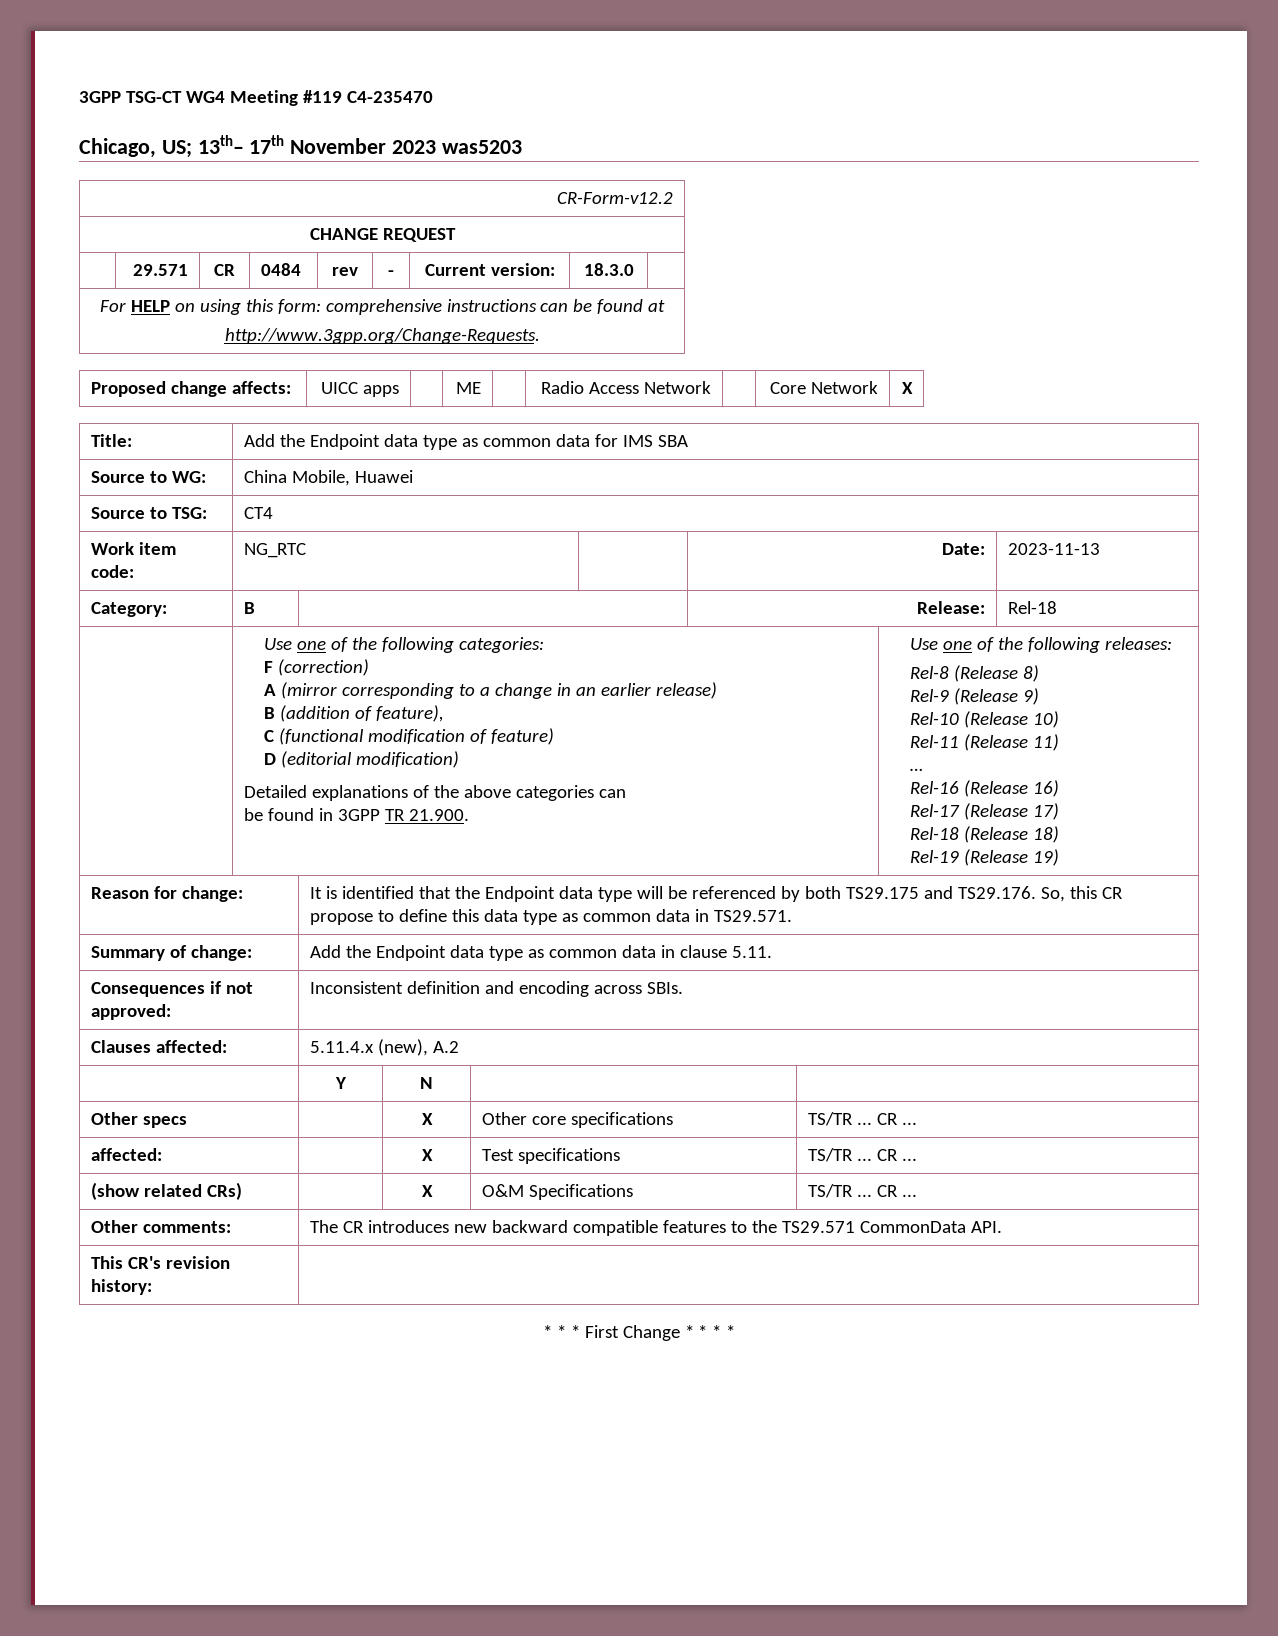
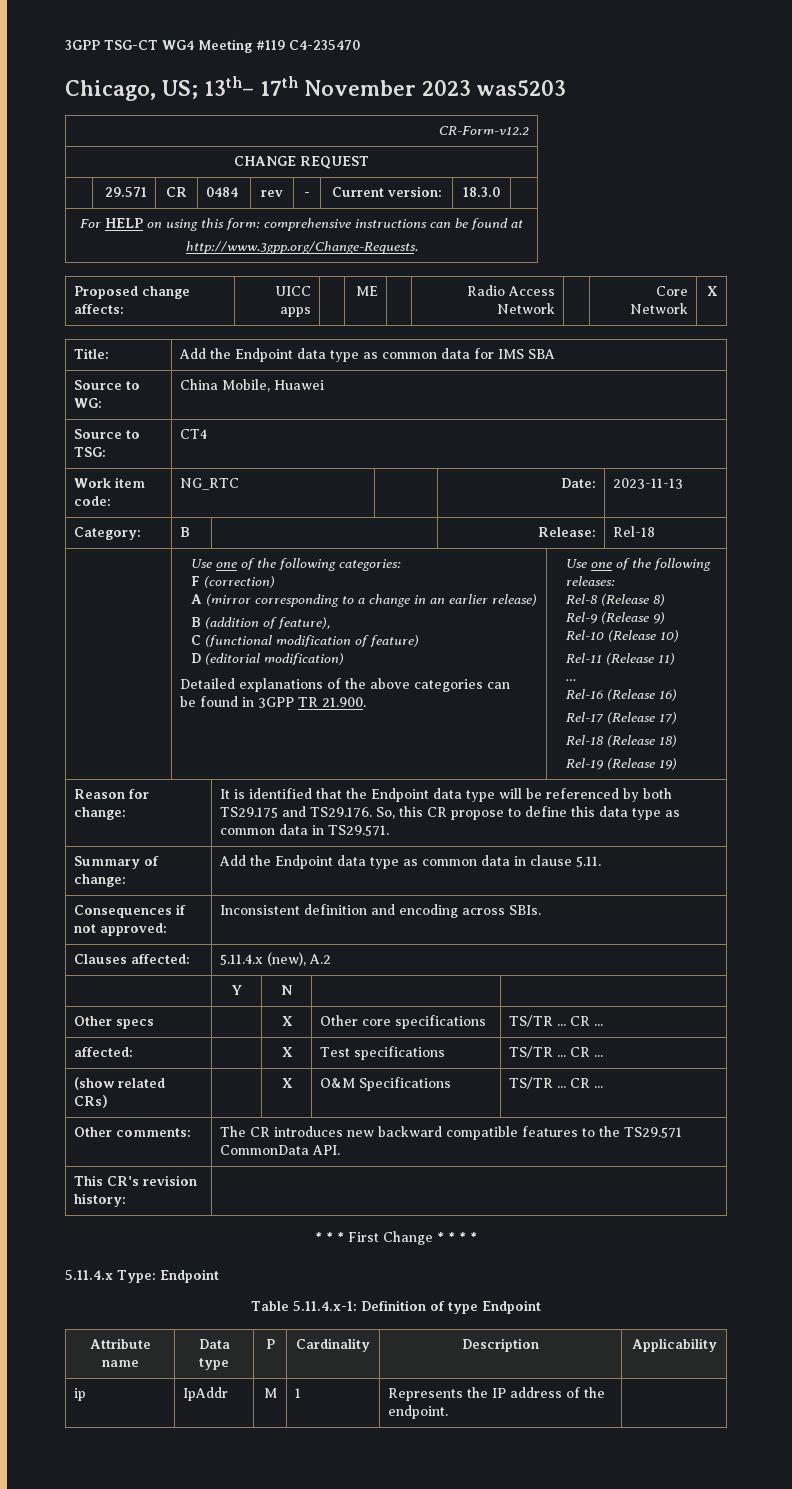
+ 5.11.4.x Type: Endpoint
+ Table 5.11.4.x-1: Definition of type Endpoint
+ Attribute name | Data type | P | Cardinality | Description | Applicability
+ ip | IpAddr | M | 1 | Represents the IP address of the endpoint. |

